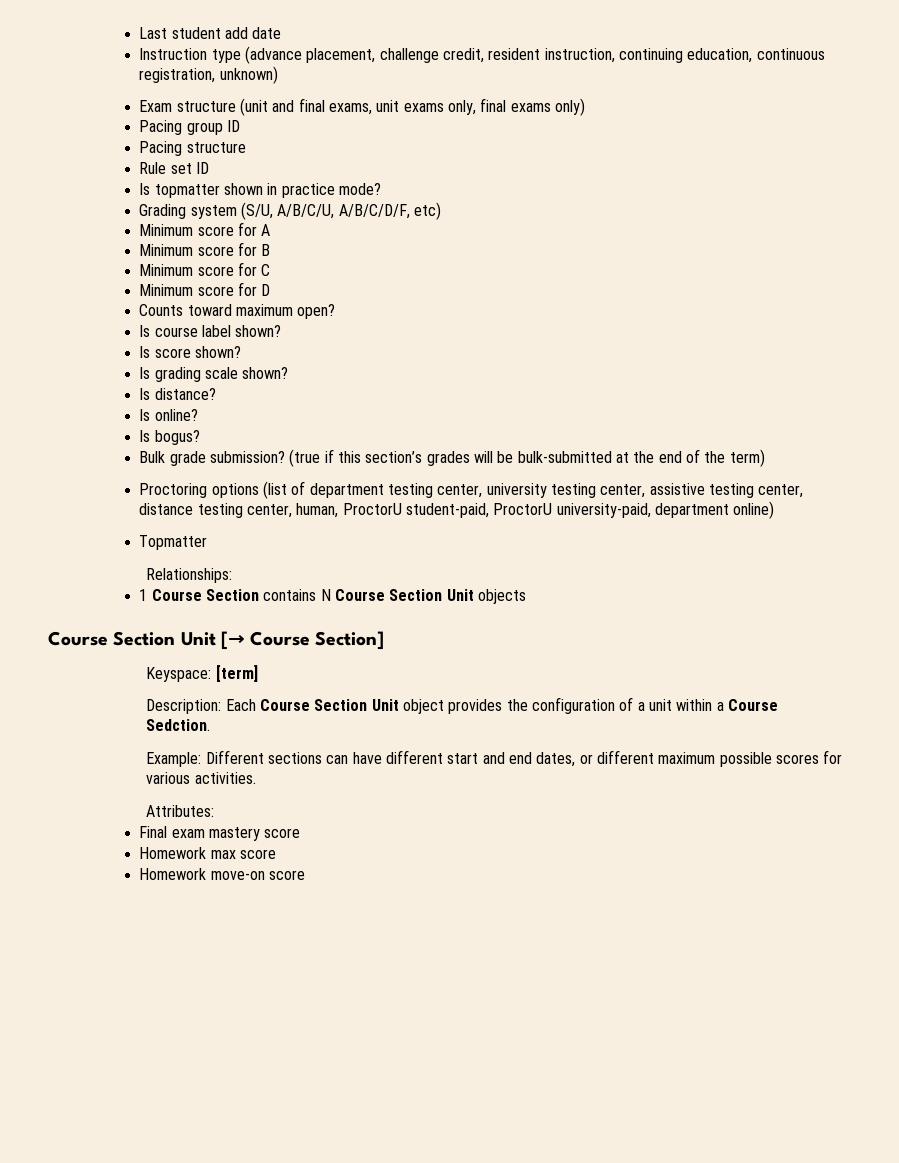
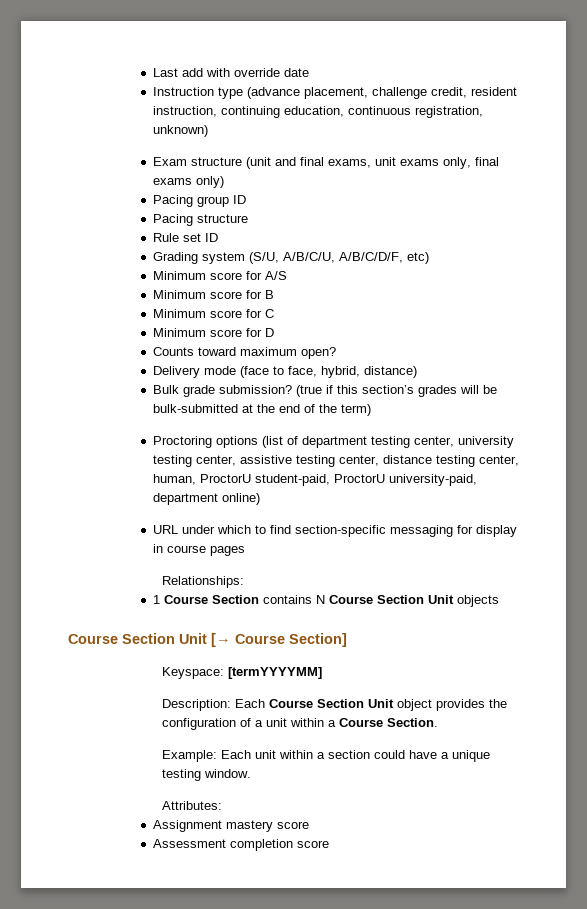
- Last student add date
+ Last add with override date
- Is topmatter shown in practice mode?
- Minimum score for A
+ Minimum score for A/S
- Is course label shown?
- Is score shown?
- Is grading scale shown?
- Is distance?
- Is online?
- Is bogus?
+ Delivery mode (face to face, hybrid, distance)
- Topmatter
+ URL under which to find section-specific messaging for display in course pages
- Keyspace: [term]
+ Keyspace: [termYYYYMM]
- Description: Each Course Section Unit object provides the configuration of a unit within a Course Sedction.
+ Description: Each Course Section Unit object provides the configuration of a unit within a Course Section.
- Example: Different sections can have different start and end dates, or different maximum possible scores for various activities.
+ Example: Each unit within a section could have a unique testing window.
- Final exam mastery score
+ Assignment mastery score
- Homework max score
- Homework move-on score
+ Assessment completion score

